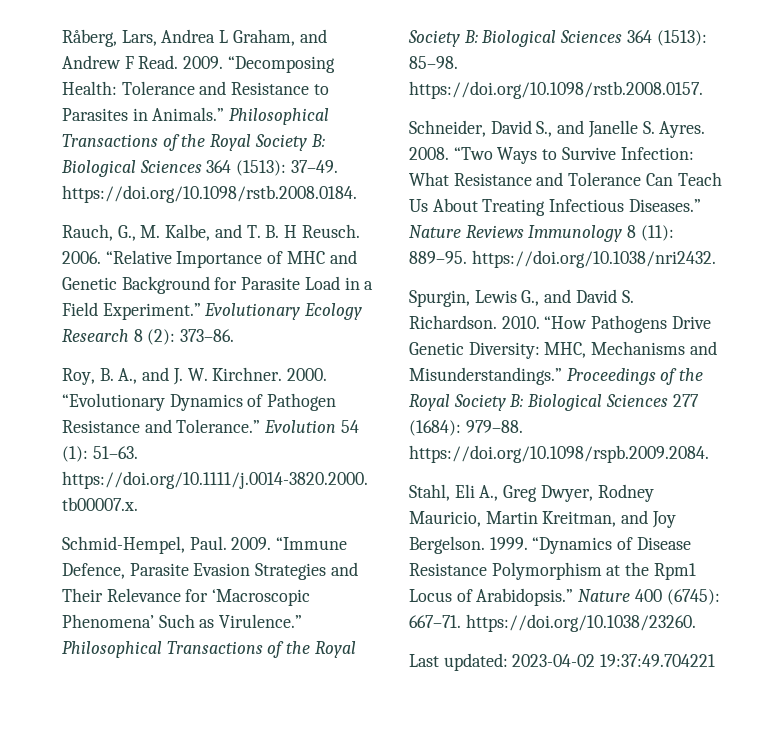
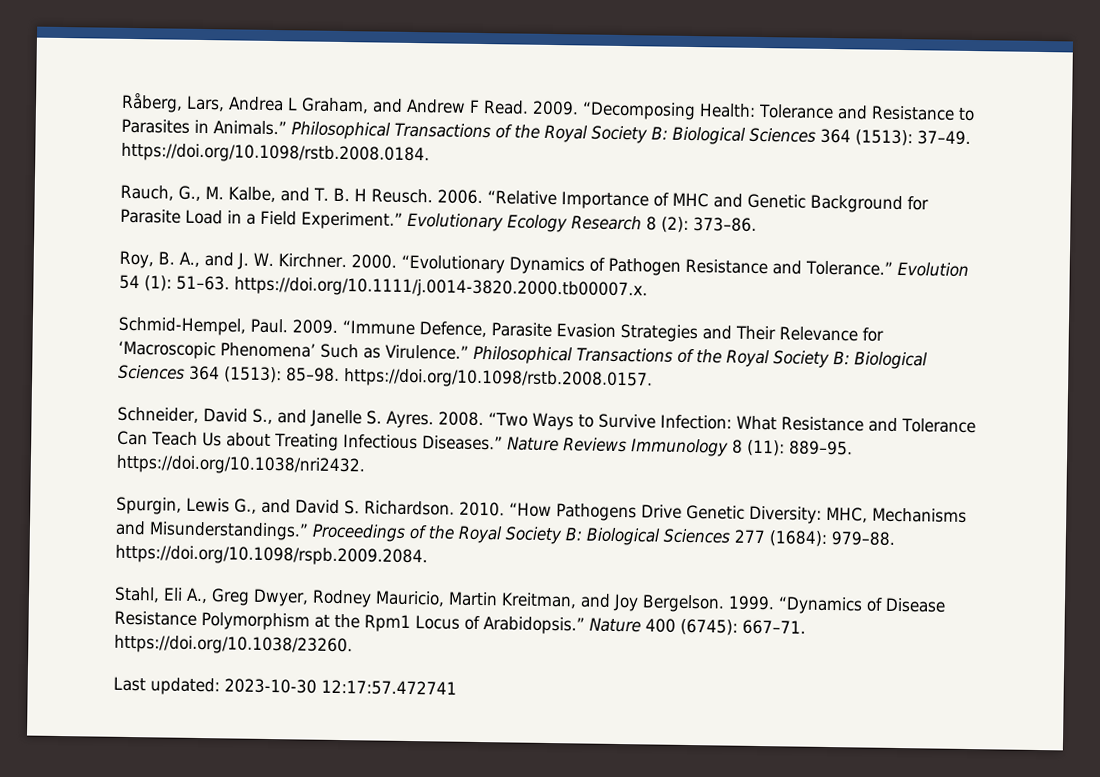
- “Two Ways to Survive Infection: What Resistance and Tolerance Can Teach Us About Treating Infectious Diseases.”
+ “Two Ways to Survive Infection: What Resistance and Tolerance Can Teach Us about Treating Infectious Diseases.”
- Last updated: 2023-04-02 19:37:49.704221
+ Last updated: 2023-10-30 12:17:57.472741

